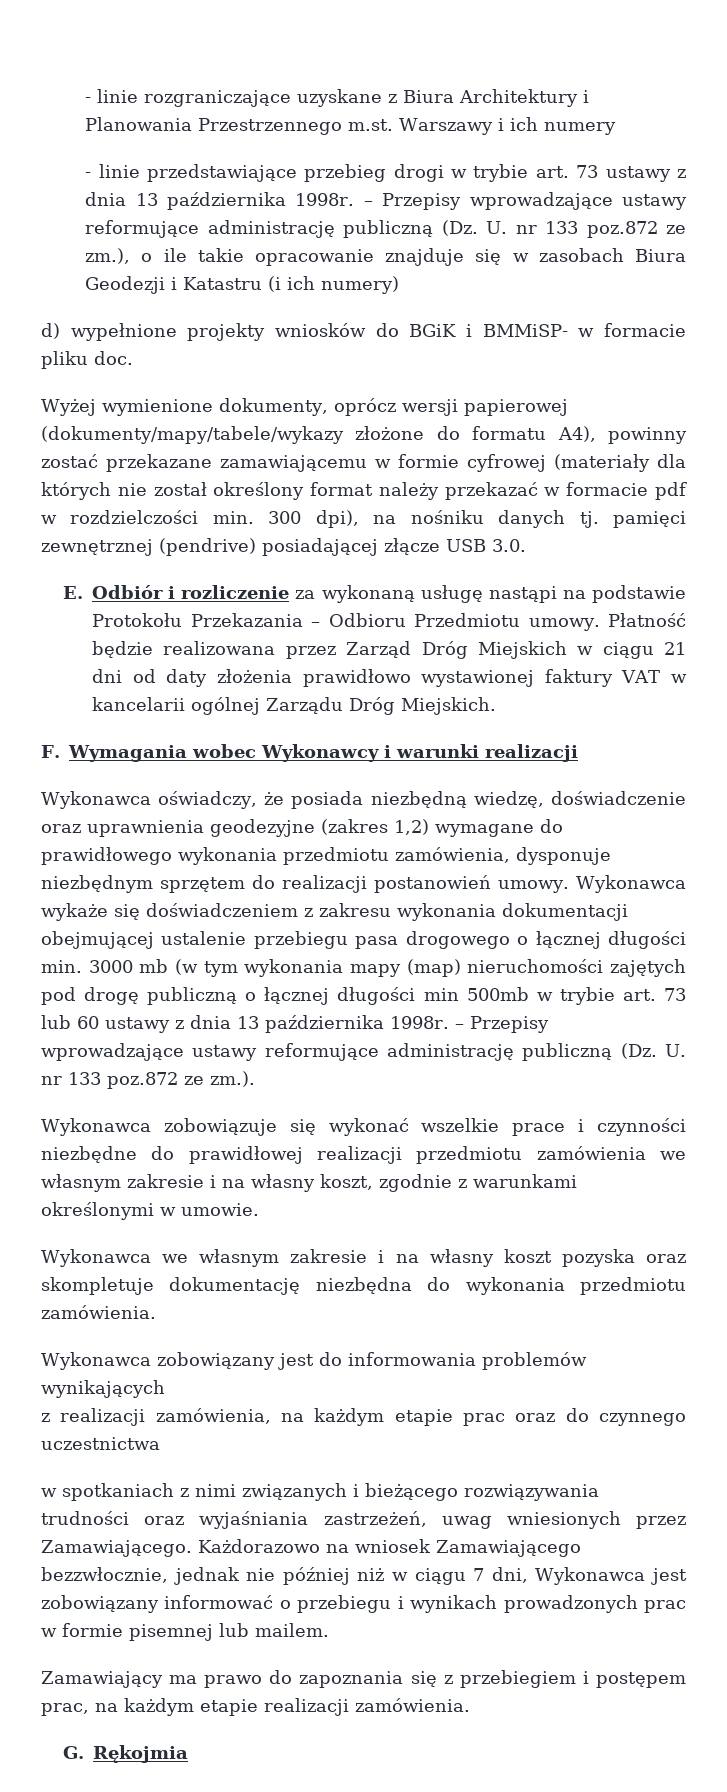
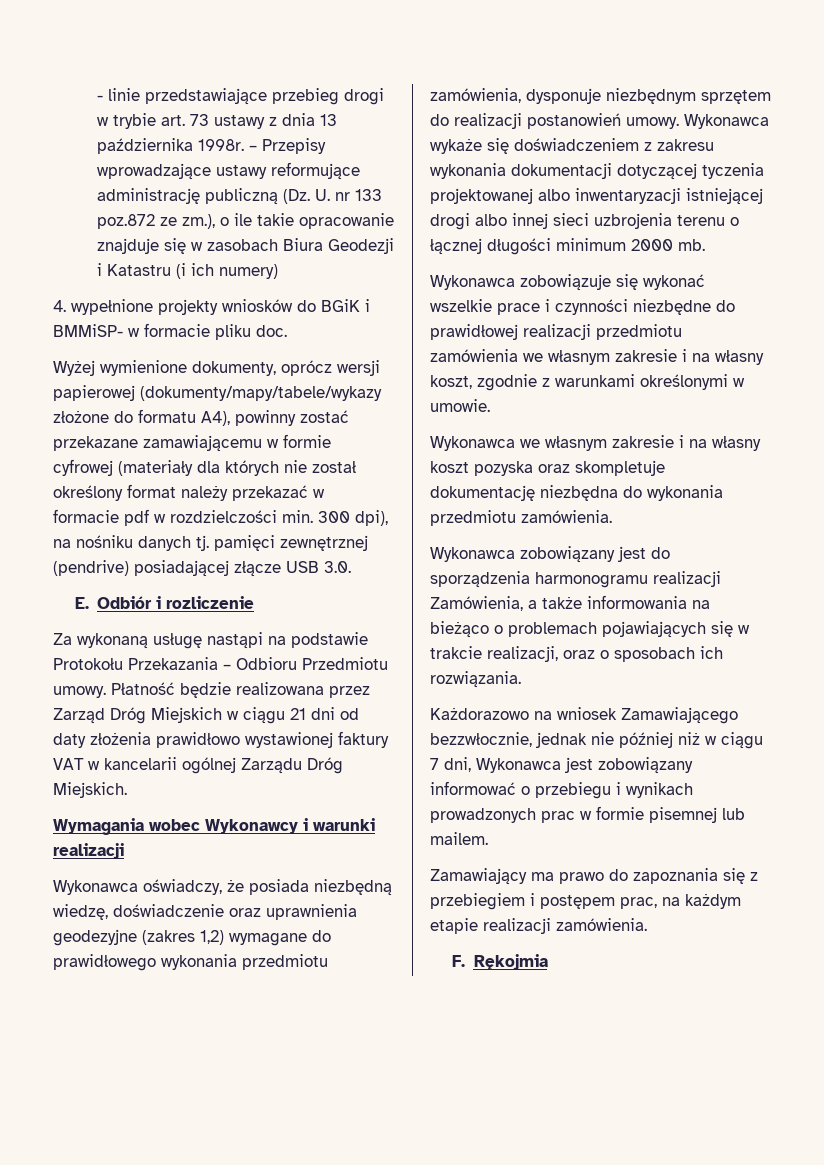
- - linie rozgraniczające uzyskane z Biura Architektury i Planowania Przestrzennego m.st. Warszawy i ich numery
- d) wypełnione projekty wniosków do BGiK i BMMiSP- w formacie pliku doc.
+ 4. wypełnione projekty wniosków do BGiK i BMMiSP- w formacie pliku doc.
- E. Odbiór i rozliczenie za wykonaną usługę nastąpi na podstawie Protokołu Przekazania – Odbioru Przedmiotu umowy.
+ E. Odbiór i rozliczenie
+ Za wykonaną usługę nastąpi na podstawie Protokołu Przekazania – Odbioru Przedmiotu umowy.
- F. Wymagania wobec Wykonawcy i warunki realizacji
+ Wymagania wobec Wykonawcy i warunki realizacji
- Wykonawca wykaże się doświadczeniem z zakresu wykonania dokumentacji obejmującej ustalenie przebiegu pasa drogowego o łącznej długości min. 3000 mb (w tym wykonania mapy (map) nieruchomości zajętych pod drogę publiczną o łącznej długości min 500mb w trybie art. 73 lub 60 ustawy z dnia 13 października 1998r. – Przepisy wprowadzające ustawy reformujące administrację publiczną (Dz. U. nr 133 poz.872 ze zm.).
+ Wykonawca wykaże się doświadczeniem z zakresu wykonania dokumentacji dotyczącej tyczenia projektowanej albo inwentaryzacji istniejącej drogi albo innej sieci uzbrojenia terenu o łącznej długości minimum 2000 mb.
- Wykonawca zobowiązany jest do informowania problemów wynikających
- z realizacji zamówienia, na każdym etapie prac oraz do czynnego uczestnictwa
- w spotkaniach z nimi związanych i bieżącego rozwiązywania trudności oraz wyjaśniania zastrzeżeń, uwag wniesionych przez Zamawiającego. Każdorazowo na wniosek Zamawiającego bezzwłocznie, jednak nie później niż w ciągu 7 dni, Wykonawca jest zobowiązany informować o przebiegu i wynikach prowadzonych prac w formie pisemnej lub mailem.
+ Wykonawca zobowiązany jest do sporządzenia harmonogramu realizacji Zamówienia, a także informowania na bieżąco o problemach pojawiających się w trakcie realizacji, oraz o sposobach ich rozwiązania.
+ Każdorazowo na wniosek Zamawiającego bezzwłocznie, jednak nie później niż w ciągu 7 dni, Wykonawca jest zobowiązany informować o przebiegu i wynikach prowadzonych prac w formie pisemnej lub mailem.
- G. Rękojmia
+ F. Rękojmia

